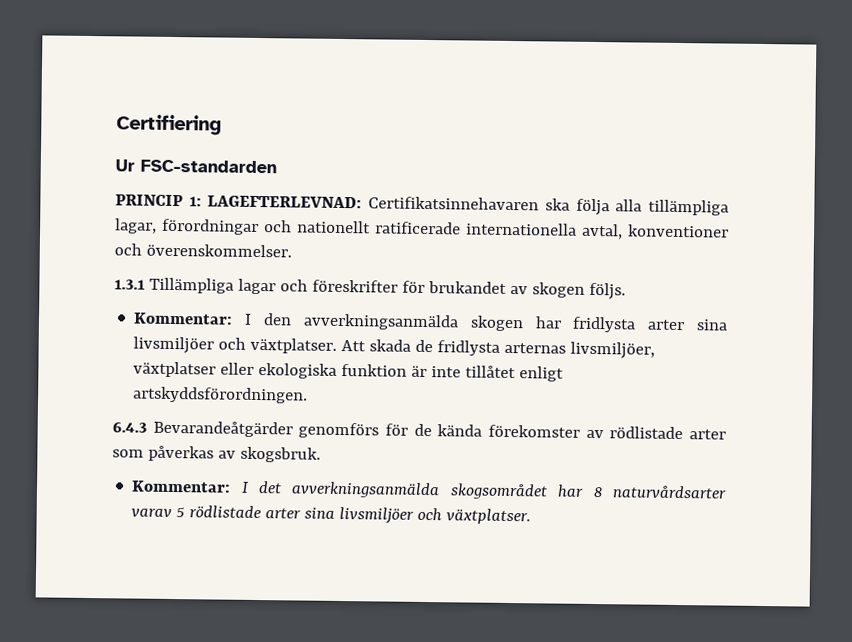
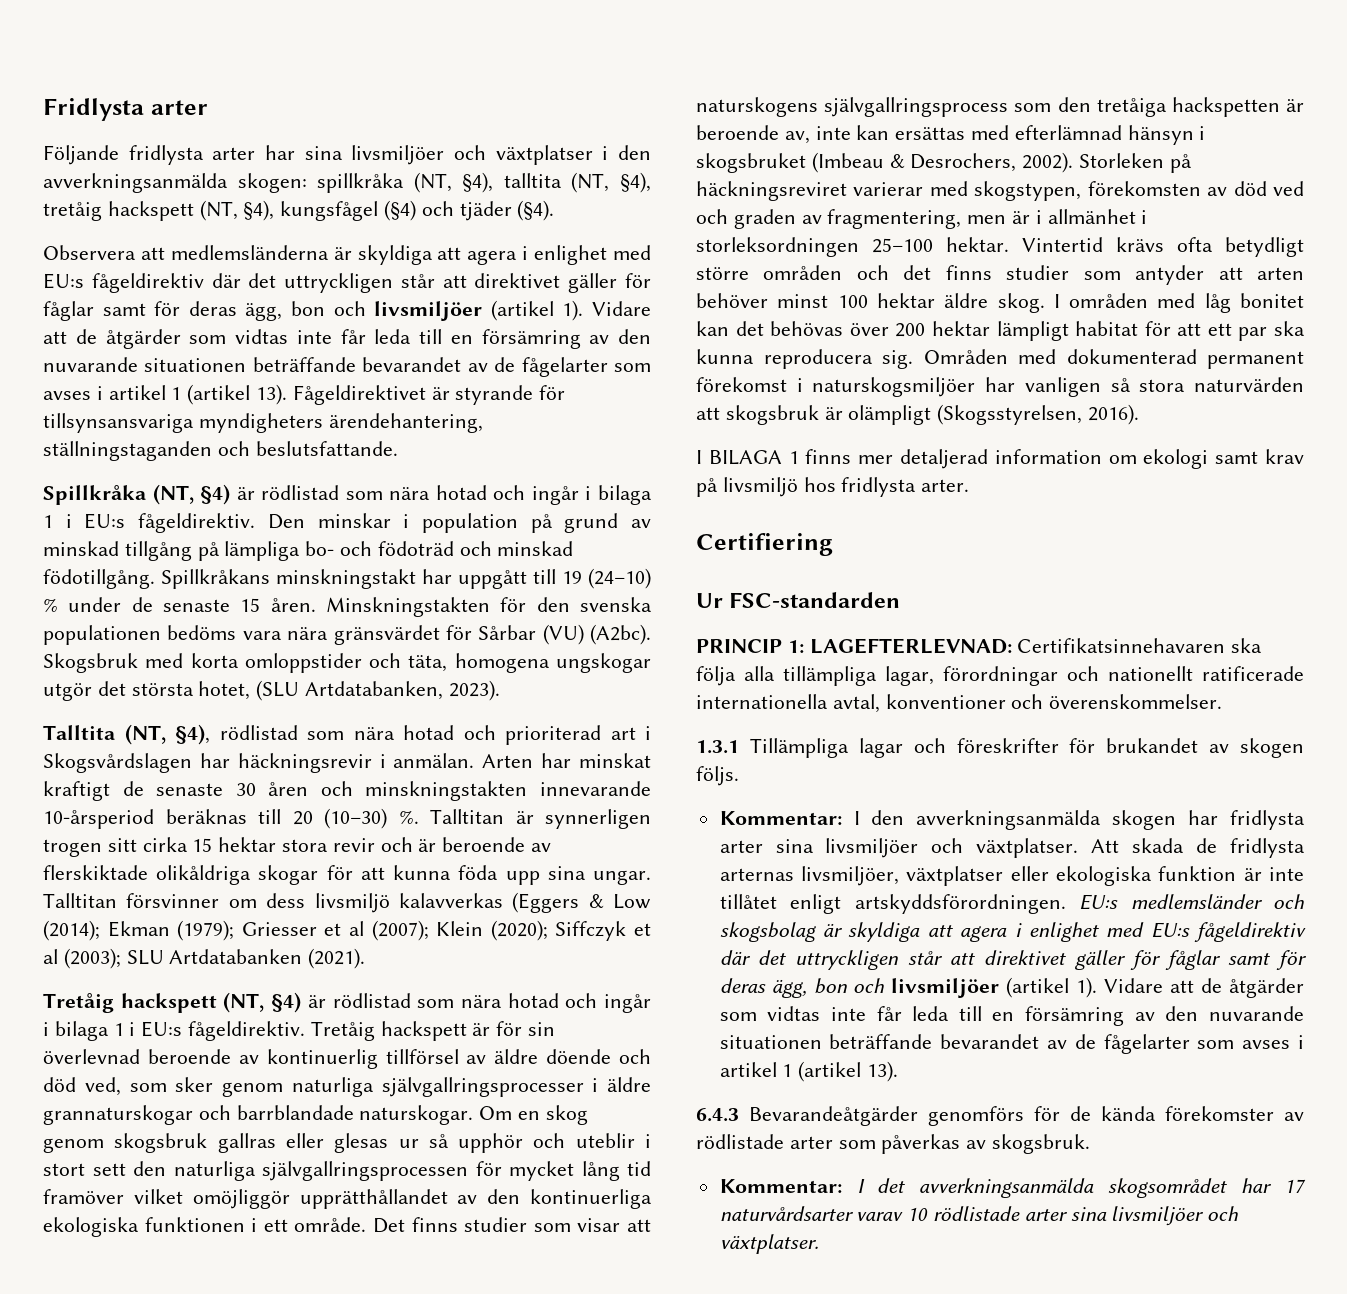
+ Fridlysta arter
+ Följande fridlysta arter har sina livsmiljöer och växtplatser i den avverkningsanmälda skogen: spillkråka (NT, §4), talltita (NT, §4), tretåig hackspett (NT, §4), kungsfågel (§4) och tjäder (§4).
+ Observera att medlemsländerna är skyldiga att agera i enlighet med EU:s fågeldirektiv där det uttryckligen står att direktivet gäller för fåglar samt för deras ägg, bon och livsmiljöer (artikel 1). Vidare att de åtgärder som vidtas inte får leda till en försämring av den nuvarande situationen beträffande bevarandet av de fågelarter som avses i artikel 1 (artikel 13). Fågeldirektivet är styrande för tillsynsansvariga myndigheters ärendehantering, ställningstaganden och beslutsfattande.
+ Spillkråka (NT, §4) är rödlistad som nära hotad och ingår i bilaga 1 i EU:s fågeldirektiv. Den minskar i population på grund av minskad tillgång på lämpliga bo- och födoträd och minskad födotillgång. Spillkråkans minskningstakt har uppgått till 19 (24–10) % under de senaste 15 åren. Minskningstakten för den svenska populationen bedöms vara nära gränsvärdet för Sårbar (VU) (A2bc). Skogsbruk med korta omloppstider och täta, homogena ungskogar utgör det största hotet, (SLU Artdatabanken, 2023).
+ Talltita (NT, §4), rödlistad som nära hotad och prioriterad art i Skogsvårdslagen har häckningsrevir i anmälan. Arten har minskat kraftigt de senaste 30 åren och minskningstakten innevarande 10-årsperiod beräknas till 20 (10–30) %. Talltitan är synnerligen trogen sitt cirka 15 hektar stora revir och är beroende av flerskiktade olikåldriga skogar för att kunna föda upp sina ungar. Talltitan försvinner om dess livsmiljö kalavverkas (Eggers & Low (2014); Ekman (1979); Griesser et al (2007); Klein (2020); Siffczyk et al (2003); SLU Artdatabanken (2021).
+ Tretåig hackspett (NT, §4) är rödlistad som nära hotad och ingår i bilaga 1 i EU:s fågeldirektiv. Tretåig hackspett är för sin överlevnad beroende av kontinuerlig tillförsel av äldre döende och död ved, som sker genom naturliga självgallringsprocesser i äldre grannaturskogar och barrblandade naturskogar. Om en skog genom skogsbruk gallras eller glesas ur så upphör och uteblir i stort sett den naturliga självgallringsprocessen för mycket lång tid framöver vilket omöjliggör upprätthållandet av den kontinuerliga ekologiska funktionen i ett område. Det finns studier som visar att naturskogens självgallringsprocess som den tretåiga hackspetten är beroende av, inte kan ersättas med efterlämnad hänsyn i skogsbruket (Imbeau & Desrochers, 2002). Storleken på häckningsreviret varierar med skogstypen, förekomsten av död ved och graden av fragmentering, men är i allmänhet i storleksordningen 25–100 hektar. Vintertid krävs ofta betydligt större områden och det finns studier som antyder att arten behöver minst 100 hektar äldre skog. I områden med låg bonitet kan det behövas över 200 hektar lämpligt habitat för att ett par ska kunna reproducera sig. Områden med dokumenterad permanent förekomst i naturskogsmiljöer har vanligen så stora naturvärden att skogsbruk är olämpligt (Skogsstyrelsen, 2016).
+ I BILAGA 1 finns mer detaljerad information om ekologi samt krav på livsmiljö hos fridlysta arter.
+ EU:s medlemsländer och skogsbolag är skyldiga att agera i enlighet med EU:s fågeldirektiv där det uttryckligen står att direktivet gäller för fåglar samt för deras ägg, bon och livsmiljöer (artikel 1). Vidare att de åtgärder som vidtas inte får leda till en försämring av den nuvarande situationen beträffande bevarandet av de fågelarter som avses i artikel 1 (artikel 13).
- Kommentar: I det avverkningsanmälda skogsområdet har 8 naturvårdsarter varav 5 rödlistade arter sina livsmiljöer och växtplatser.
+ Kommentar: I det avverkningsanmälda skogsområdet har 17 naturvårdsarter varav 10 rödlistade arter sina livsmiljöer och växtplatser.

